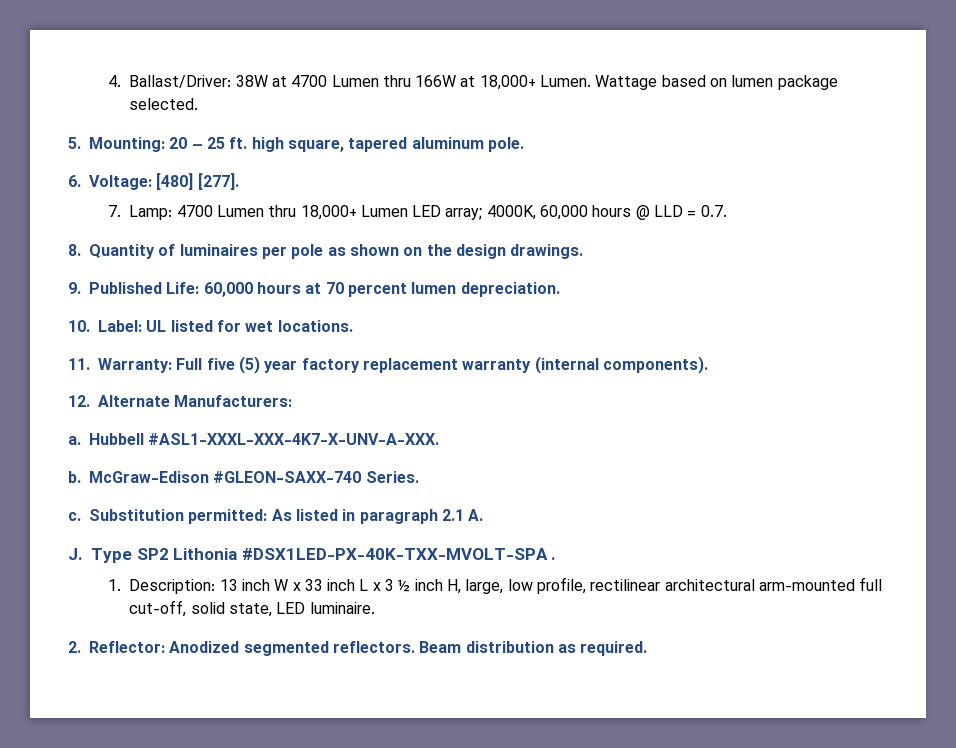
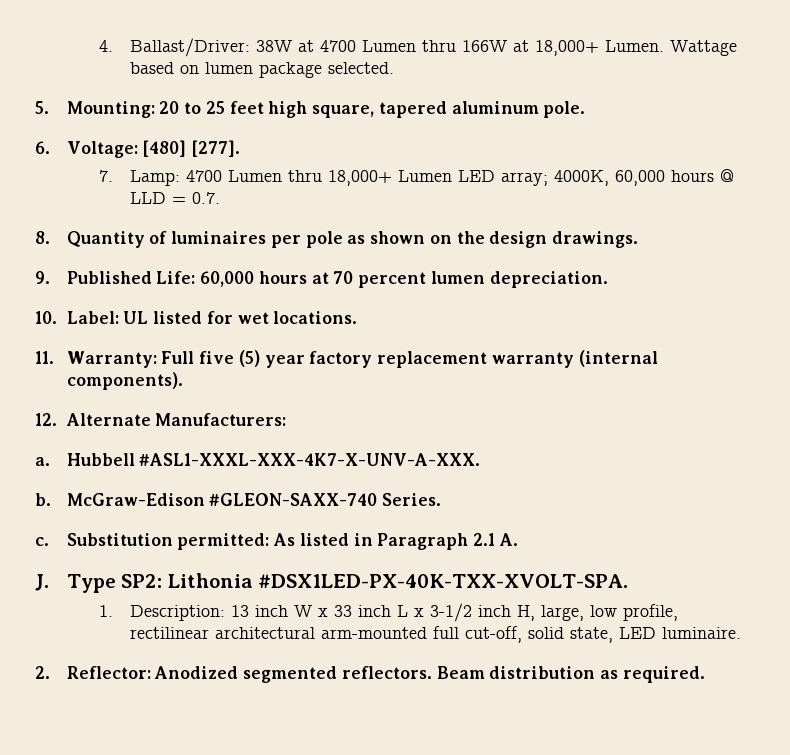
- 5. Mounting: 20 – 25 ft. high square, tapered aluminum pole.
+ 5. Mounting: 20 to 25 feet high square, tapered aluminum pole.
- Substitution permitted: As listed in paragraph 2.1 A.
+ Substitution permitted: As listed in Paragraph 2.1 A.
- J. Type SP2 Lithonia #DSX1LED-PX-40K-TXX-MVOLT-SPA .
+ J. Type SP2: Lithonia #DSX1LED-PX-40K-TXX-XVOLT-SPA.
- 1. Description: 13 inch W x 33 inch L x 3 ½ inch H, large, low profile, rectilinear architectural arm-mounted full cut-off, solid state, LED luminaire.
+ 1. Description: 13 inch W x 33 inch L x 3-1/2 inch H, large, low profile, rectilinear architectural arm-mounted full cut-off, solid state, LED luminaire.

